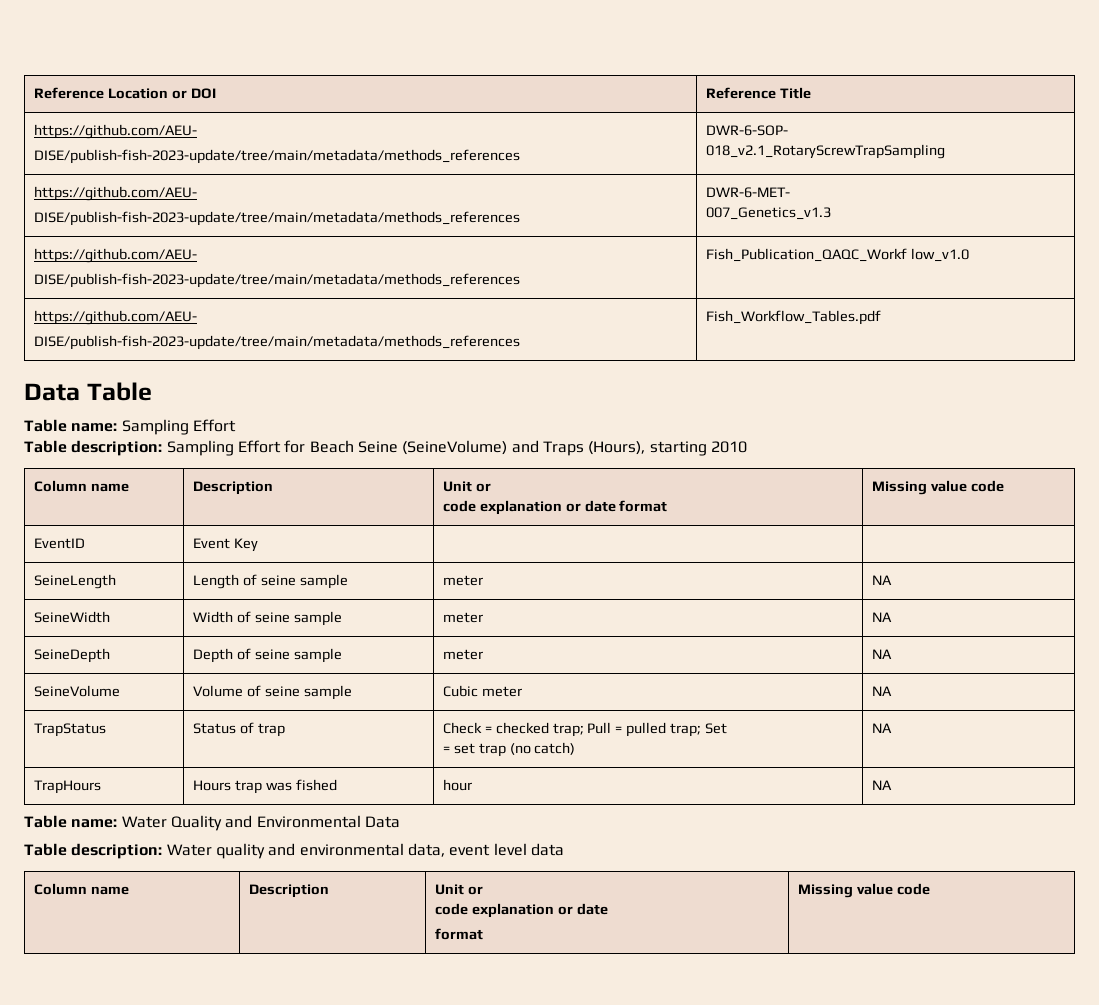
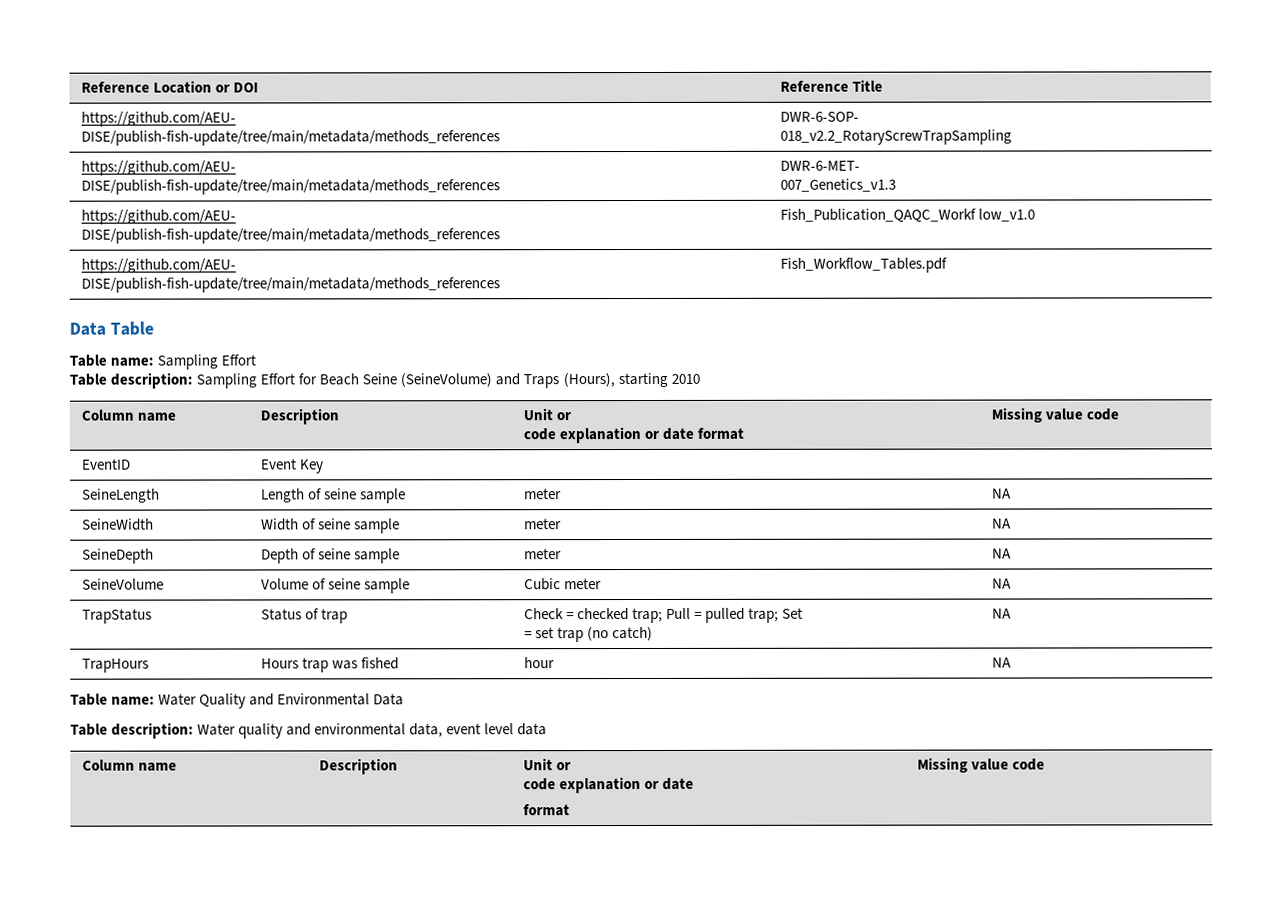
  Reference Location or DOI | Reference Title
  https://github.com/AEU-
- DISE/publish-fish-2023-update/tree/main/metadata/methods_references | DWR-6-SOP-
- 018_v2.1_RotaryScrewTrapSampling
+ DISE/publish-fish-update/tree/main/metadata/methods_references | DWR-6-SOP-
+ 018_v2.2_RotaryScrewTrapSampling
  https://github.com/AEU-
- DISE/publish-fish-2023-update/tree/main/metadata/methods_references | DWR-6-MET-
+ DISE/publish-fish-update/tree/main/metadata/methods_references | DWR-6-MET-
  007_Genetics_v1.3
  https://github.com/AEU-
- DISE/publish-fish-2023-update/tree/main/metadata/methods_references | Fish_Publication_QAQC_Workf low_v1.0
+ DISE/publish-fish-update/tree/main/metadata/methods_references | Fish_Publication_QAQC_Workf low_v1.0
  https://github.com/AEU-
- DISE/publish-fish-2023-update/tree/main/metadata/methods_references | Fish_Workflow_Tables.pdf
+ DISE/publish-fish-update/tree/main/metadata/methods_references | Fish_Workflow_Tables.pdf

